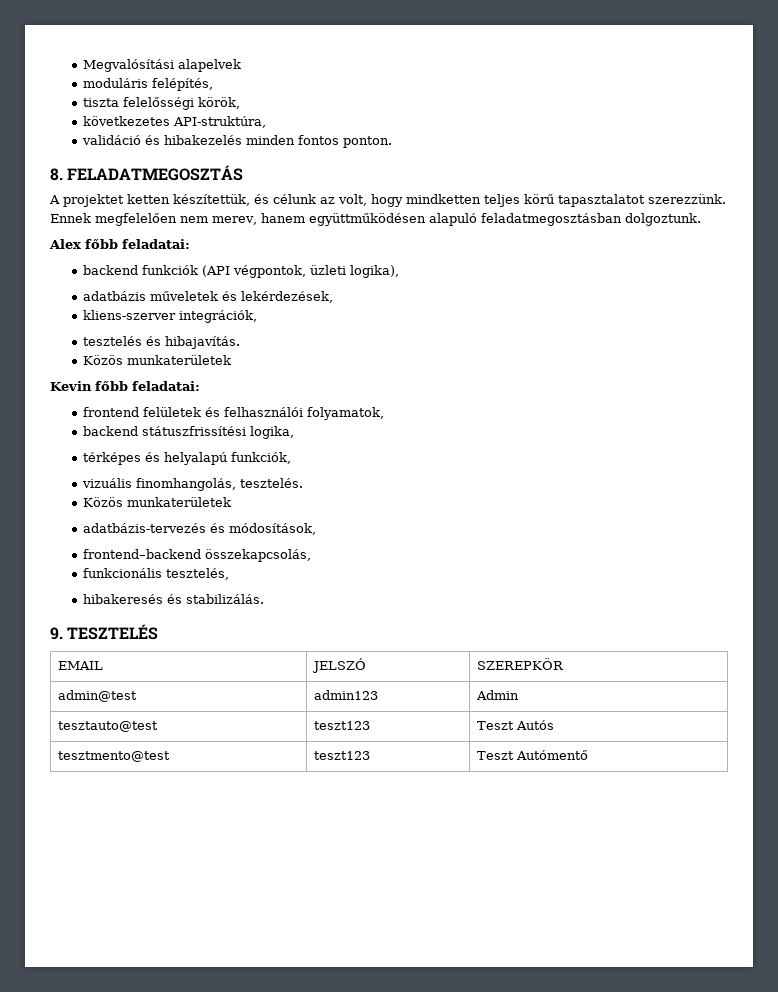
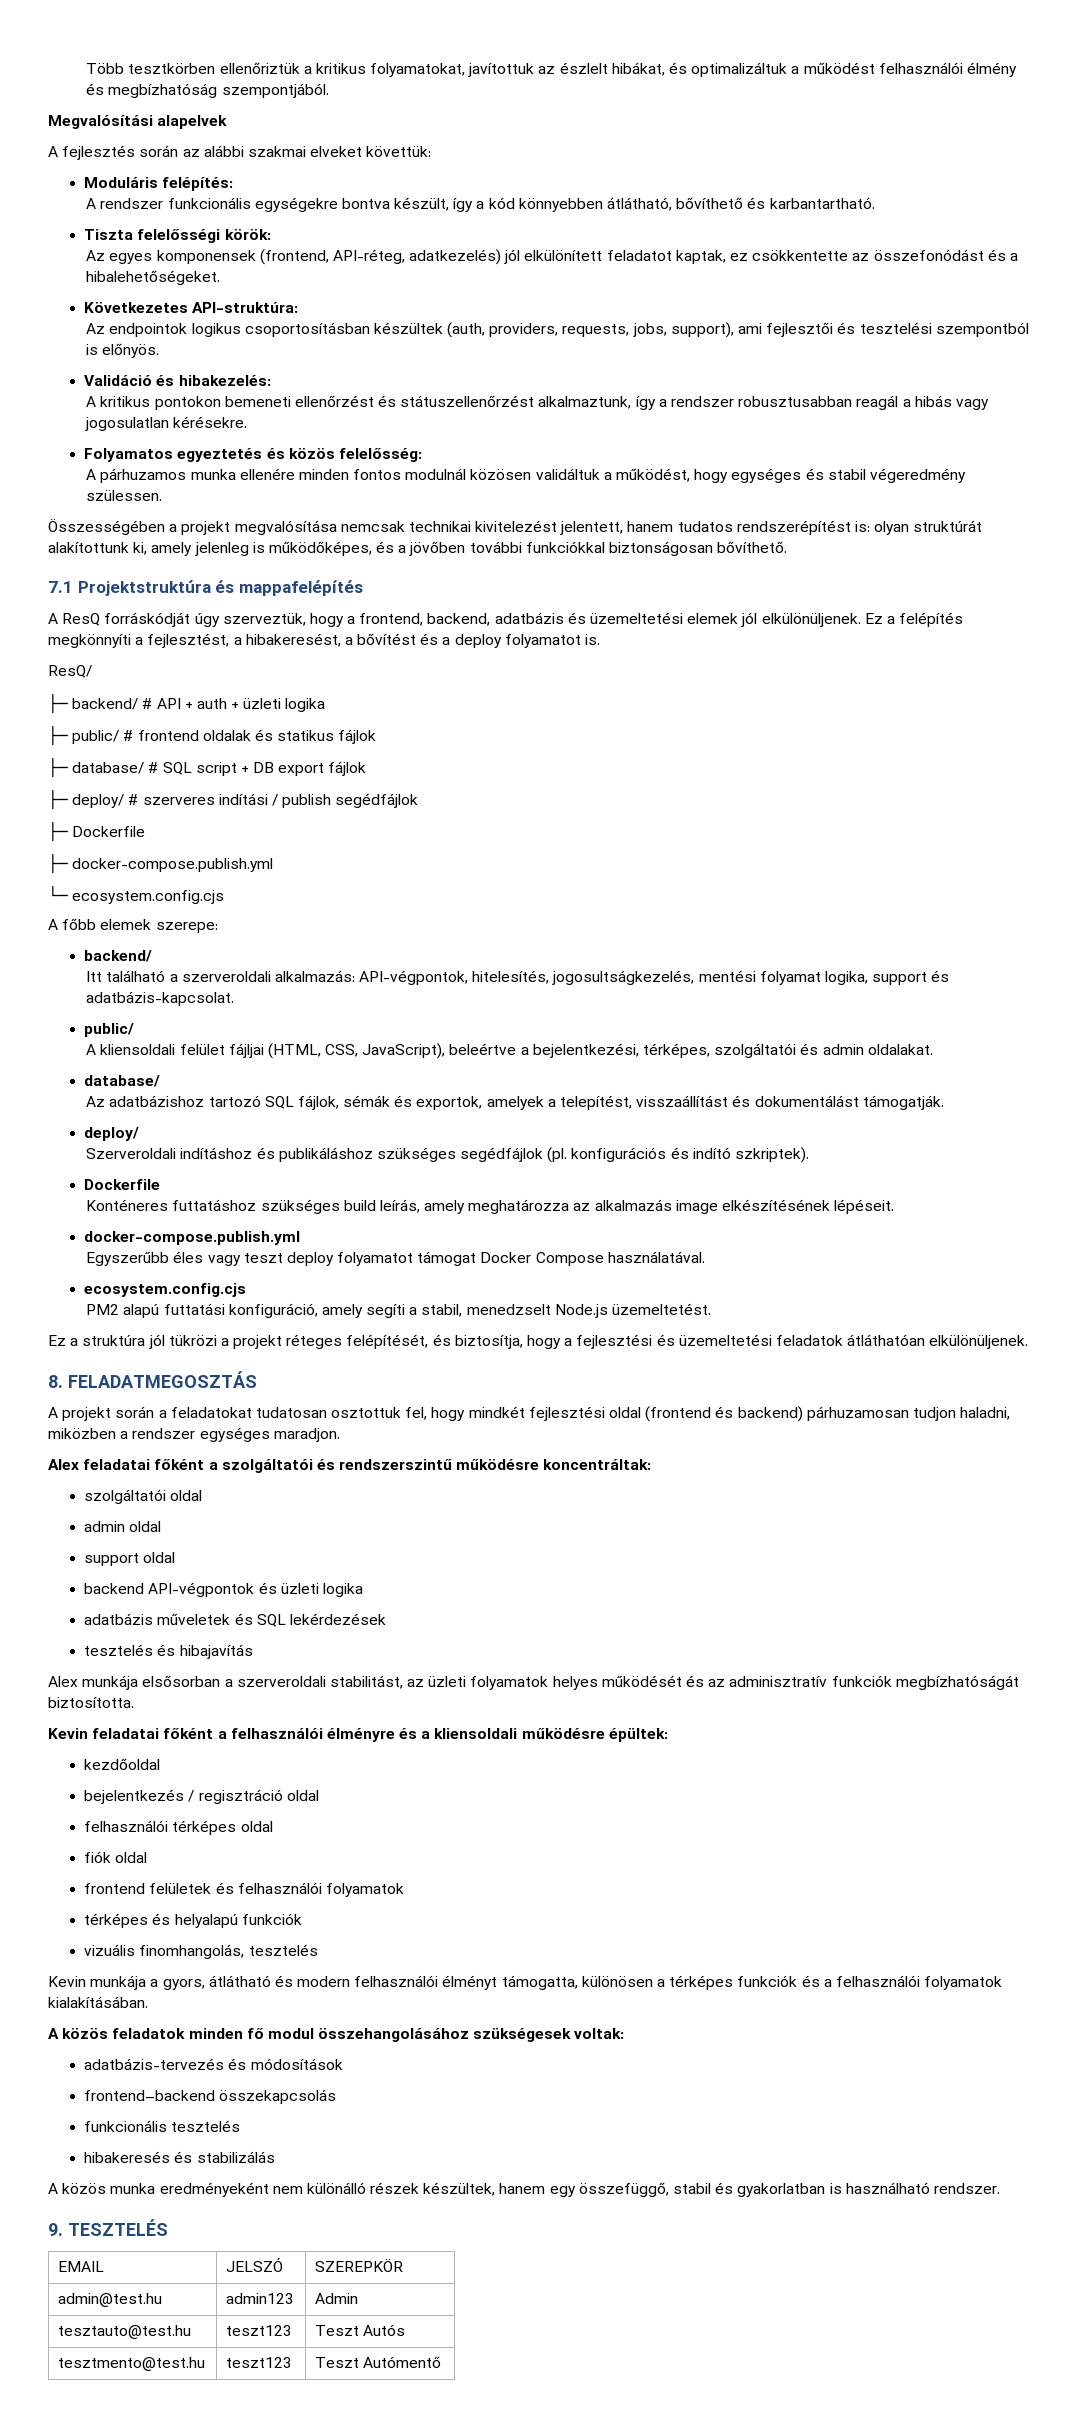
+ Több tesztkörben ellenőriztük a kritikus folyamatokat, javítottuk az észlelt hibákat, és optimalizáltuk a működést felhasználói élmény és megbízhatóság szempontjából.
  Megvalósítási alapelvek
- moduláris felépítés,
- tiszta felelősségi körök,
- következetes API-struktúra,
- validáció és hibakezelés minden fontos ponton.
+ A fejlesztés során az alábbi szakmai elveket követtük:
+ Moduláris felépítés:
+ A rendszer funkcionális egységekre bontva készült, így a kód könnyebben átlátható, bővíthető és karbantartható.
+ Tiszta felelősségi körök:
+ Az egyes komponensek (frontend, API-réteg, adatkezelés) jól elkülönített feladatot kaptak, ez csökkentette az összefonódást és a hibalehetőségeket.
+ Következetes API-struktúra:
+ Az endpointok logikus csoportosításban készültek (auth, providers, requests, jobs, support), ami fejlesztői és tesztelési szempontból is előnyös.
+ Validáció és hibakezelés:
+ A kritikus pontokon bemeneti ellenőrzést és státuszellenőrzést alkalmaztunk, így a rendszer robusztusabban reagál a hibás vagy jogosulatlan kérésekre.
+ Folyamatos egyeztetés és közös felelősség:
+ A párhuzamos munka ellenére minden fontos modulnál közösen validáltuk a működést, hogy egységes és stabil végeredmény szülessen.
+ Összességében a projekt megvalósítása nemcsak technikai kivitelezést jelentett, hanem tudatos rendszerépítést is: olyan struktúrát alakítottunk ki, amely jelenleg is működőképes, és a jövőben további funkciókkal biztonságosan bővíthető.
+ 7.1 Projektstruktúra és mappafelépítés
+ A ResQ forráskódját úgy szerveztük, hogy a frontend, backend, adatbázis és üzemeltetési elemek jól elkülönüljenek. Ez a felépítés megkönnyíti a fejlesztést, a hibakeresést, a bővítést és a deploy folyamatot is.
+ ResQ/
+ ├─ backend/ # API + auth + üzleti logika
+ ├─ public/ # frontend oldalak és statikus fájlok
+ ├─ database/ # SQL script + DB export fájlok
+ ├─ deploy/ # szerveres indítási / publish segédfájlok
+ ├─ Dockerfile
+ ├─ docker-compose.publish.yml
+ └─ ecosystem.config.cjs
+ A főbb elemek szerepe:
+ backend/
+ Itt található a szerveroldali alkalmazás: API-végpontok, hitelesítés, jogosultságkezelés, mentési folyamat logika, support és adatbázis-kapcsolat.
+ public/
+ A kliensoldali felület fájljai (HTML, CSS, JavaScript), beleértve a bejelentkezési, térképes, szolgáltatói és admin oldalakat.
+ database/
+ Az adatbázishoz tartozó SQL fájlok, sémák és exportok, amelyek a telepítést, visszaállítást és dokumentálást támogatják.
+ deploy/
+ Szerveroldali indításhoz és publikáláshoz szükséges segédfájlok (pl. konfigurációs és indító szkriptek).
+ Dockerfile
+ Konténeres futtatáshoz szükséges build leírás, amely meghatározza az alkalmazás image elkészítésének lépéseit.
+ docker-compose.publish.yml
+ Egyszerűbb éles vagy teszt deploy folyamatot támogat Docker Compose használatával.
+ ecosystem.config.cjs
+ PM2 alapú futtatási konfiguráció, amely segíti a stabil, menedzselt Node.js üzemeltetést.
+ Ez a struktúra jól tükrözi a projekt réteges felépítését, és biztosítja, hogy a fejlesztési és üzemeltetési feladatok átláthatóan elkülönüljenek.
  8. FELADATMEGOSZTÁS
- A projektet ketten készítettük, és célunk az volt, hogy mindketten teljes körű tapasztalatot szerezzünk. Ennek megfelelően nem merev, hanem együttműködésen alapuló feladatmegosztásban dolgoztunk.
- Alex főbb feladatai:
- backend funkciók (API végpontok, üzleti logika),
+ A projekt során a feladatokat tudatosan osztottuk fel, hogy mindkét fejlesztési oldal (frontend és backend) párhuzamosan tudjon haladni, miközben a rendszer egységes maradjon.
+ Alex feladatai főként a szolgáltatói és rendszerszintű működésre koncentráltak:
+ szolgáltatói oldal
+ admin oldal
+ support oldal
+ backend API-végpontok és üzleti logika
- adatbázis műveletek és lekérdezések,
- kliens-szerver integrációk,
+ adatbázis műveletek és SQL lekérdezések
- tesztelés és hibajavítás.
- Közös munkaterületek
- Kevin főbb feladatai:
+ tesztelés és hibajavítás
+ Alex munkája elsősorban a szerveroldali stabilitást, az üzleti folyamatok helyes működését és az adminisztratív funkciók megbízhatóságát biztosította.
+ Kevin feladatai főként a felhasználói élményre és a kliensoldali működésre épültek:
+ kezdőoldal
+ bejelentkezés / regisztráció oldal
+ felhasználói térképes oldal
+ fiók oldal
- frontend felületek és felhasználói folyamatok,
- backend státuszfrissítési logika,
+ frontend felületek és felhasználói folyamatok
- térképes és helyalapú funkciók,
+ térképes és helyalapú funkciók
- vizuális finomhangolás, tesztelés.
- Közös munkaterületek
+ vizuális finomhangolás, tesztelés
+ Kevin munkája a gyors, átlátható és modern felhasználói élményt támogatta, különösen a térképes funkciók és a felhasználói folyamatok kialakításában.
+ A közös feladatok minden fő modul összehangolásához szükségesek voltak:
- adatbázis-tervezés és módosítások,
+ adatbázis-tervezés és módosítások
- frontend–backend összekapcsolás,
- funkcionális tesztelés,
+ frontend–backend összekapcsolás
+ funkcionális tesztelés
- hibakeresés és stabilizálás.
+ hibakeresés és stabilizálás
+ A közös munka eredményeként nem különálló részek készültek, hanem egy összefüggő, stabil és gyakorlatban is használható rendszer.
- admin@test | admin123 | Admin
+ admin@test.hu | admin123 | Admin
- tesztauto@test | teszt123 | Teszt Autós
+ tesztauto@test.hu | teszt123 | Teszt Autós
- tesztmento@test | teszt123 | Teszt Autómentő
+ tesztmento@test.hu | teszt123 | Teszt Autómentő

